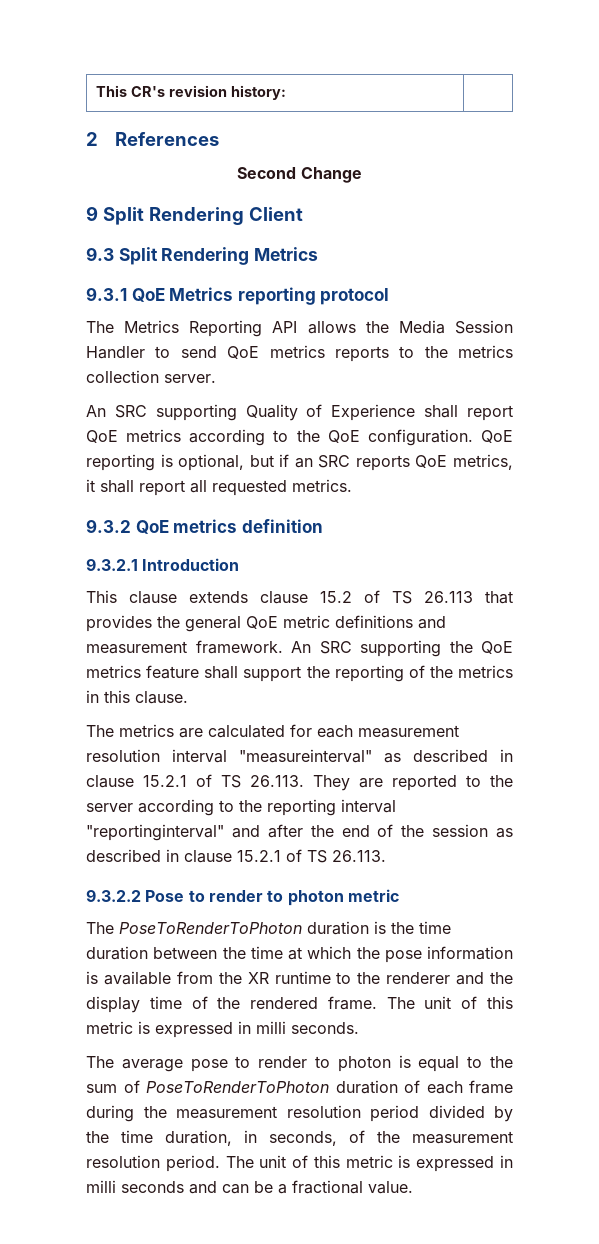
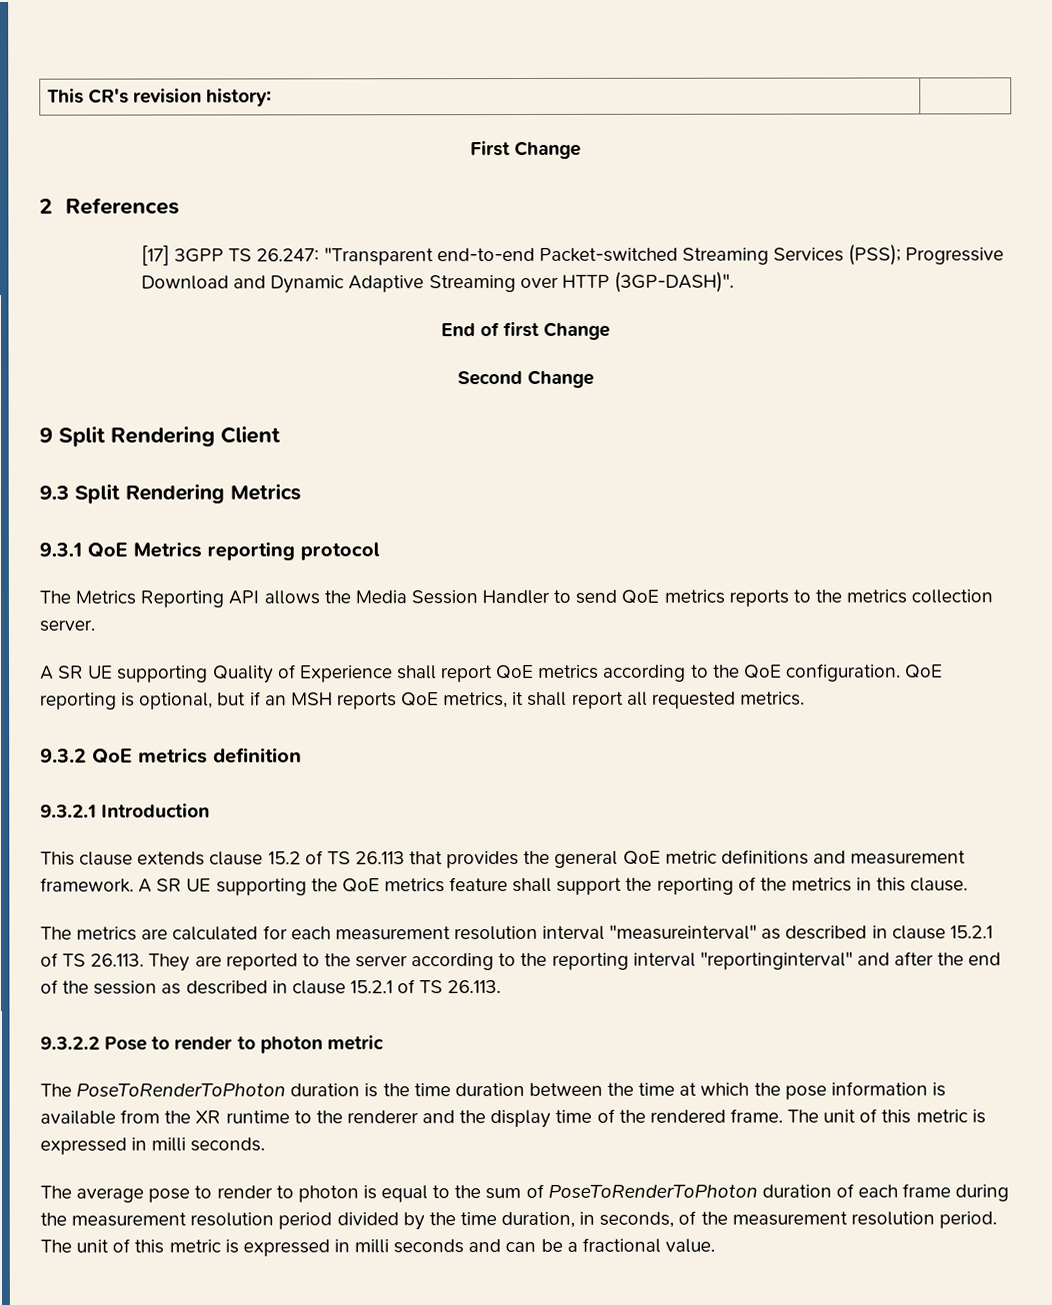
+ First Change
+ [17] 3GPP TS 26.247: "Transparent end-to-end Packet-switched Streaming Services (PSS); Progressive Download and Dynamic Adaptive Streaming over HTTP (3GP-DASH)".
+ End of first Change
- An SRC supporting Quality of Experience shall report QoE metrics according to the QoE configuration.
+ A SR UE supporting Quality of Experience shall report QoE metrics according to the QoE configuration.
- QoE reporting is optional, but if an SRC reports QoE metrics, it shall report all requested metrics.
+ QoE reporting is optional, but if an MSH reports QoE metrics, it shall report all requested metrics.
- An SRC supporting the QoE metrics feature shall support the reporting of the metrics in this clause.
+ A SR UE supporting the QoE metrics feature shall support the reporting of the metrics in this clause.

